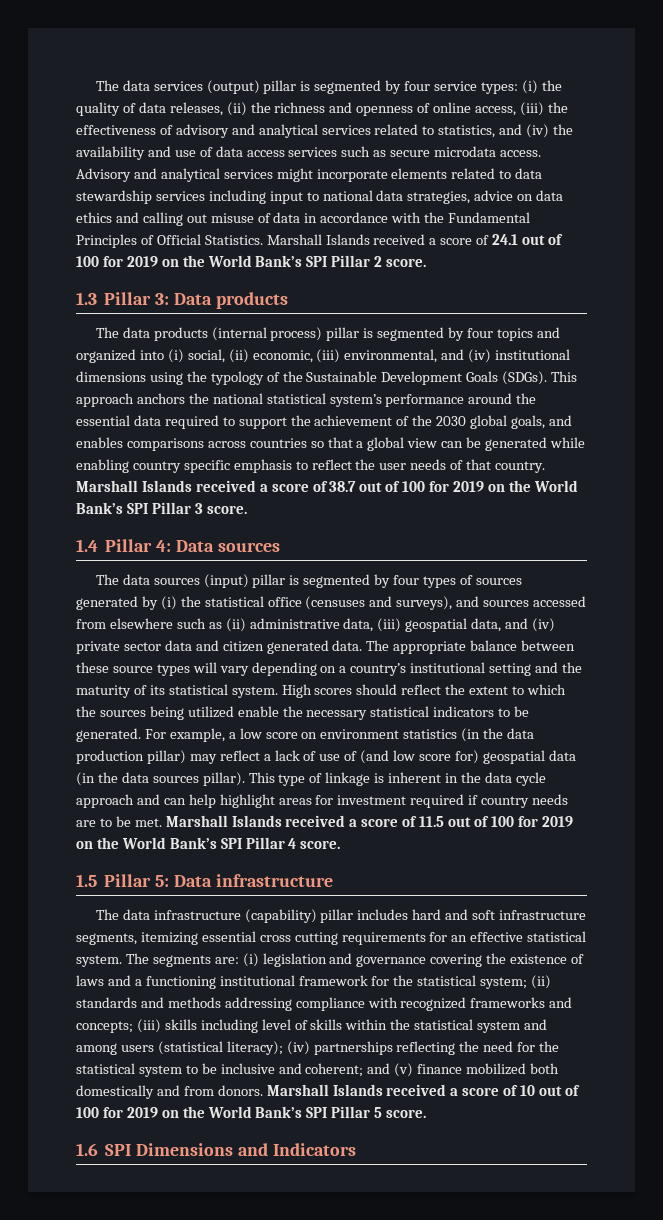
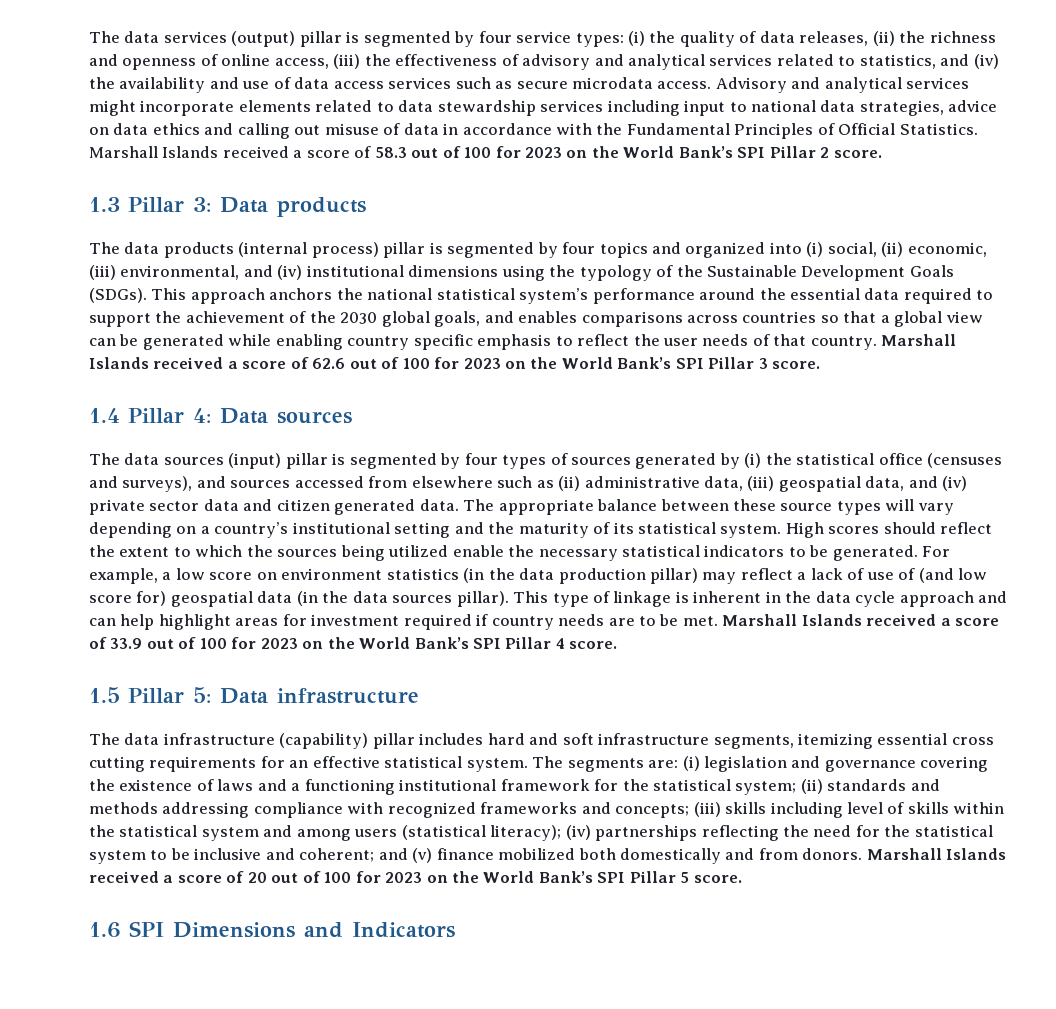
- Marshall Islands received a score of 24.1 out of 100 for 2019 on the World Bank’s SPI Pillar 2 score.
+ Marshall Islands received a score of 58.3 out of 100 for 2023 on the World Bank’s SPI Pillar 2 score.
- Marshall Islands received a score of 38.7 out of 100 for 2019 on the World Bank’s SPI Pillar 3 score.
+ Marshall Islands received a score of 62.6 out of 100 for 2023 on the World Bank’s SPI Pillar 3 score.
- Marshall Islands received a score of 11.5 out of 100 for 2019 on the World Bank’s SPI Pillar 4 score.
+ Marshall Islands received a score of 33.9 out of 100 for 2023 on the World Bank’s SPI Pillar 4 score.
- Marshall Islands received a score of 10 out of 100 for 2019 on the World Bank’s SPI Pillar 5 score.
+ Marshall Islands received a score of 20 out of 100 for 2023 on the World Bank’s SPI Pillar 5 score.

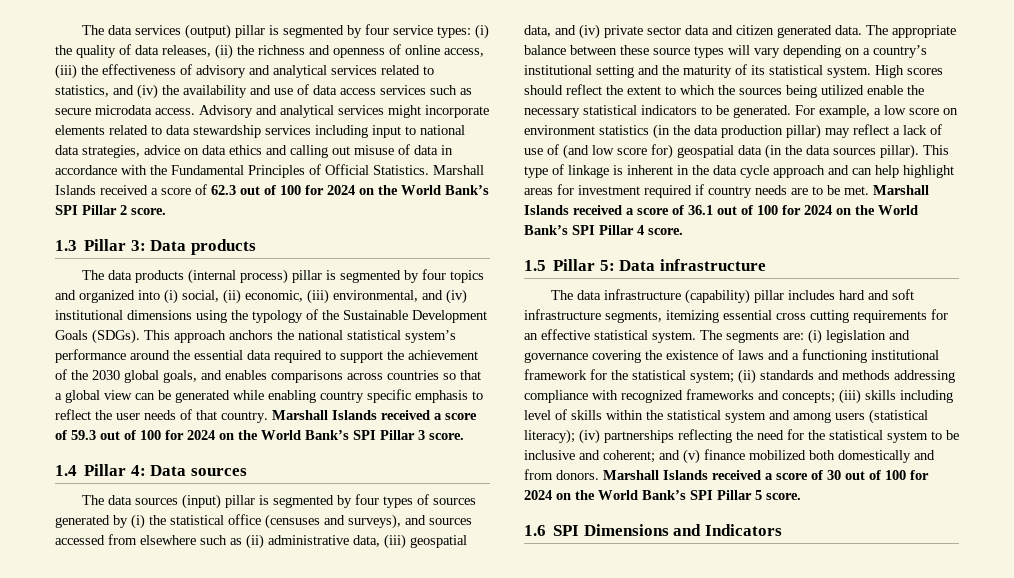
- Marshall Islands received a score of 58.3 out of 100 for 2023 on the World Bank’s SPI Pillar 2 score.
+ Marshall Islands received a score of 62.3 out of 100 for 2024 on the World Bank’s SPI Pillar 2 score.
- Marshall Islands received a score of 62.6 out of 100 for 2023 on the World Bank’s SPI Pillar 3 score.
+ Marshall Islands received a score of 59.3 out of 100 for 2024 on the World Bank’s SPI Pillar 3 score.
- Marshall Islands received a score of 33.9 out of 100 for 2023 on the World Bank’s SPI Pillar 4 score.
+ Marshall Islands received a score of 36.1 out of 100 for 2024 on the World Bank’s SPI Pillar 4 score.
- Marshall Islands received a score of 20 out of 100 for 2023 on the World Bank’s SPI Pillar 5 score.
+ Marshall Islands received a score of 30 out of 100 for 2024 on the World Bank’s SPI Pillar 5 score.

